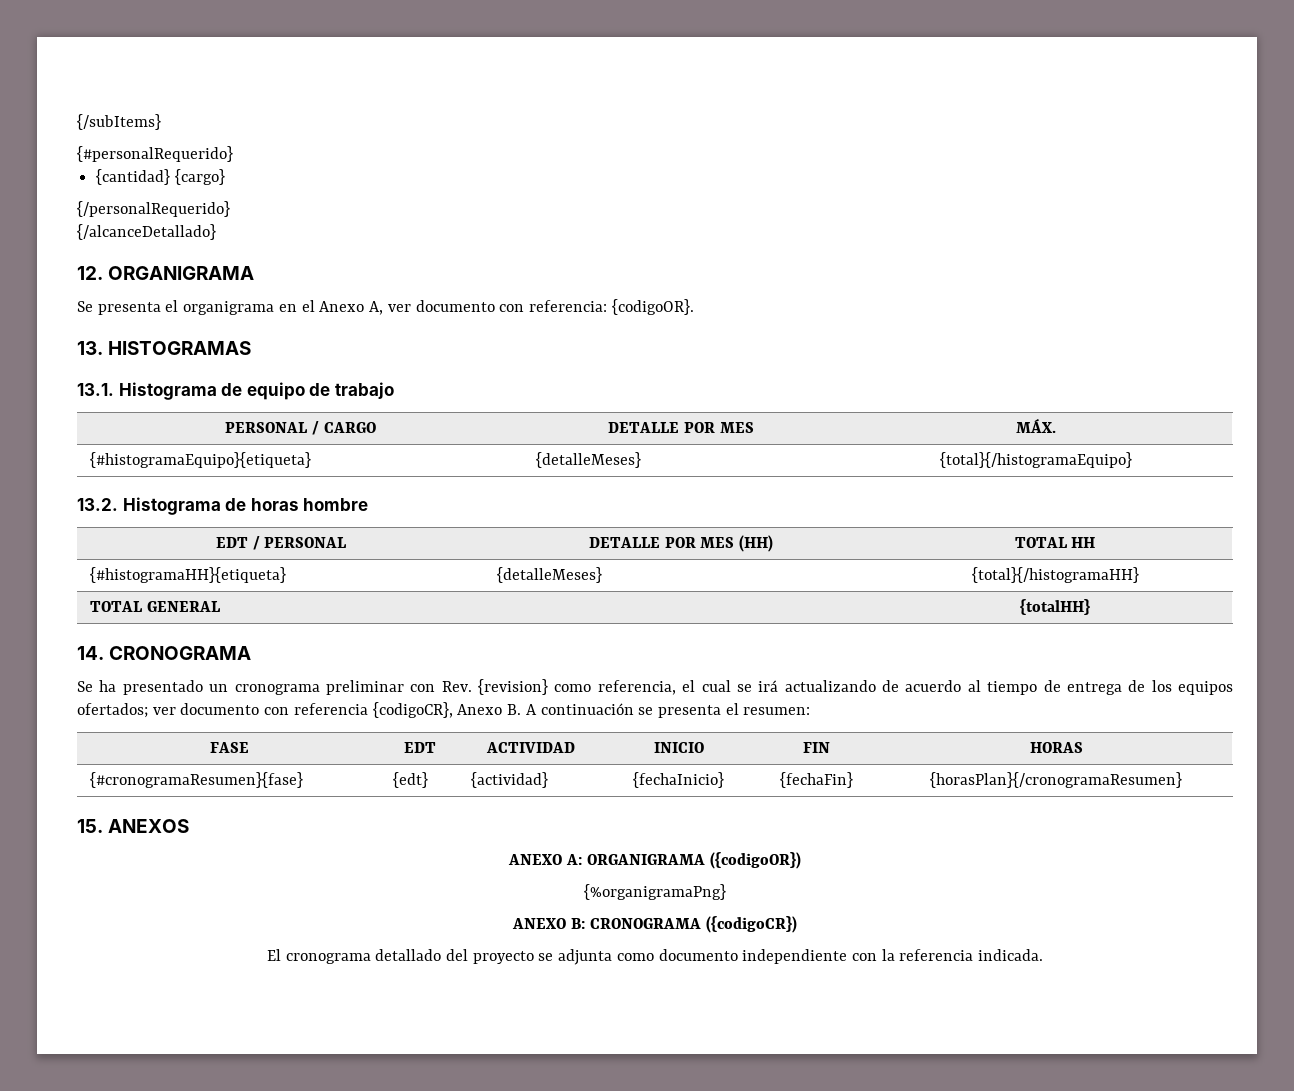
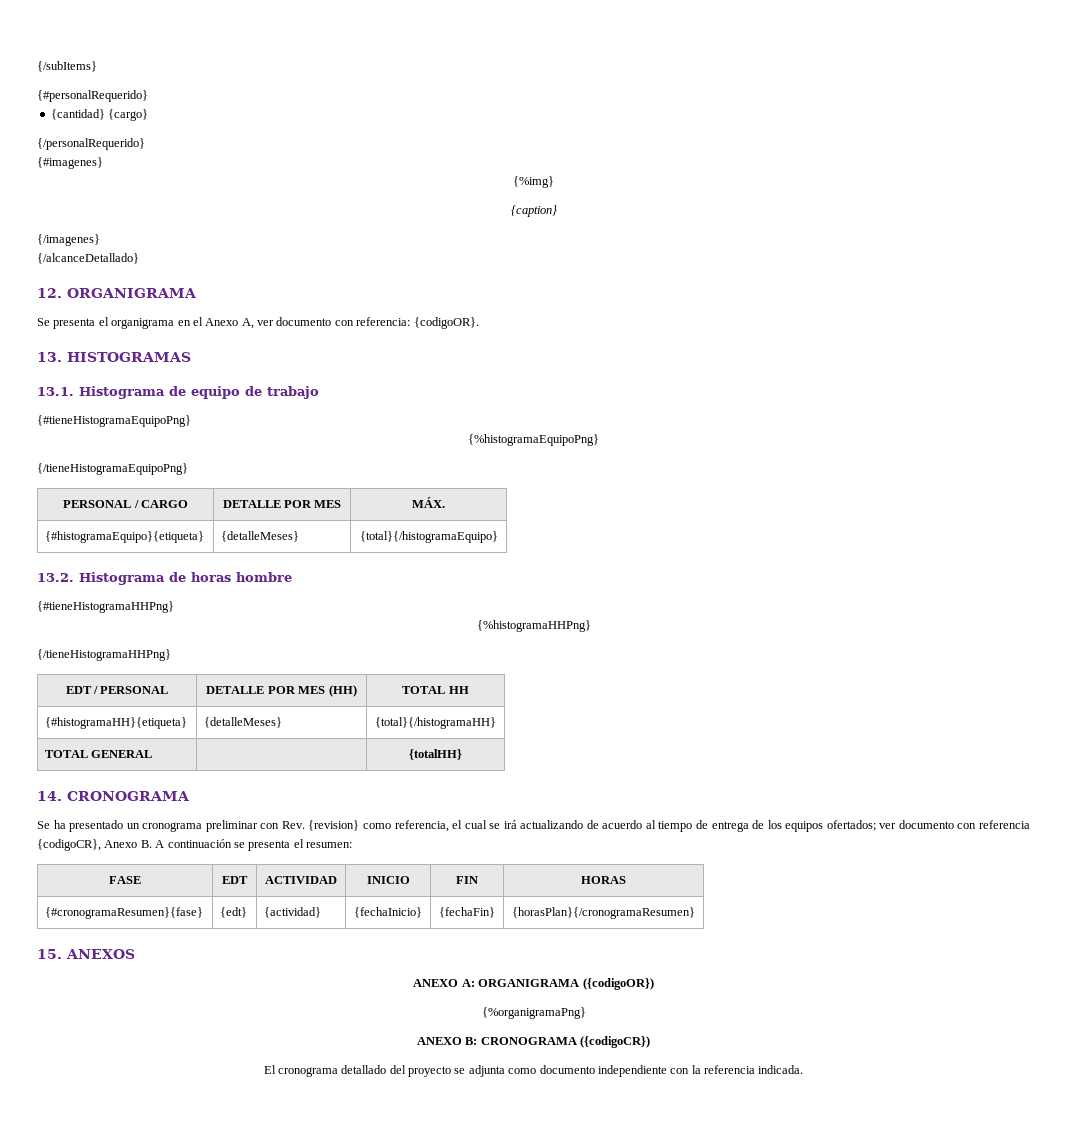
+ {#imagenes}
+ {%img}
+ {caption}
+ {/imagenes}
+ {#tieneHistogramaEquipoPng}
+ {%histogramaEquipoPng}
+ {/tieneHistogramaEquipoPng}
+ {#tieneHistogramaHHPng}
+ {%histogramaHHPng}
+ {/tieneHistogramaHHPng}

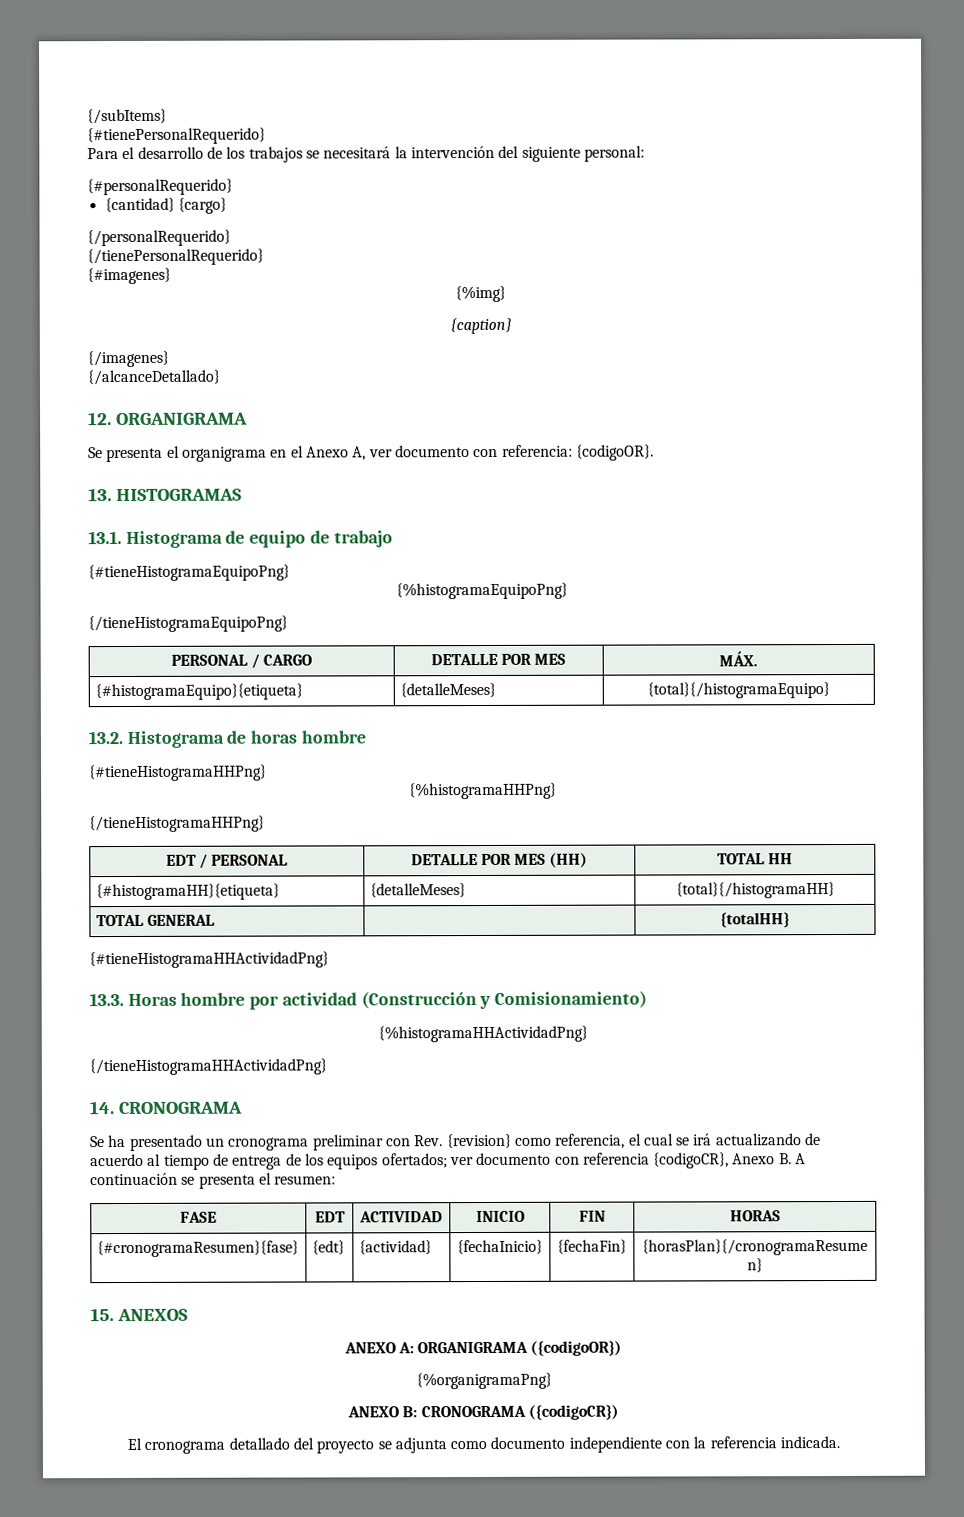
+ {#tienePersonalRequerido}
+ Para el desarrollo de los trabajos se necesitará la intervención del siguiente personal:
+ {/tienePersonalRequerido}
+ {#tieneHistogramaHHActividadPng}
+ 13.3. Horas hombre por actividad (Construcción y Comisionamiento)
+ {%histogramaHHActividadPng}
+ {/tieneHistogramaHHActividadPng}

